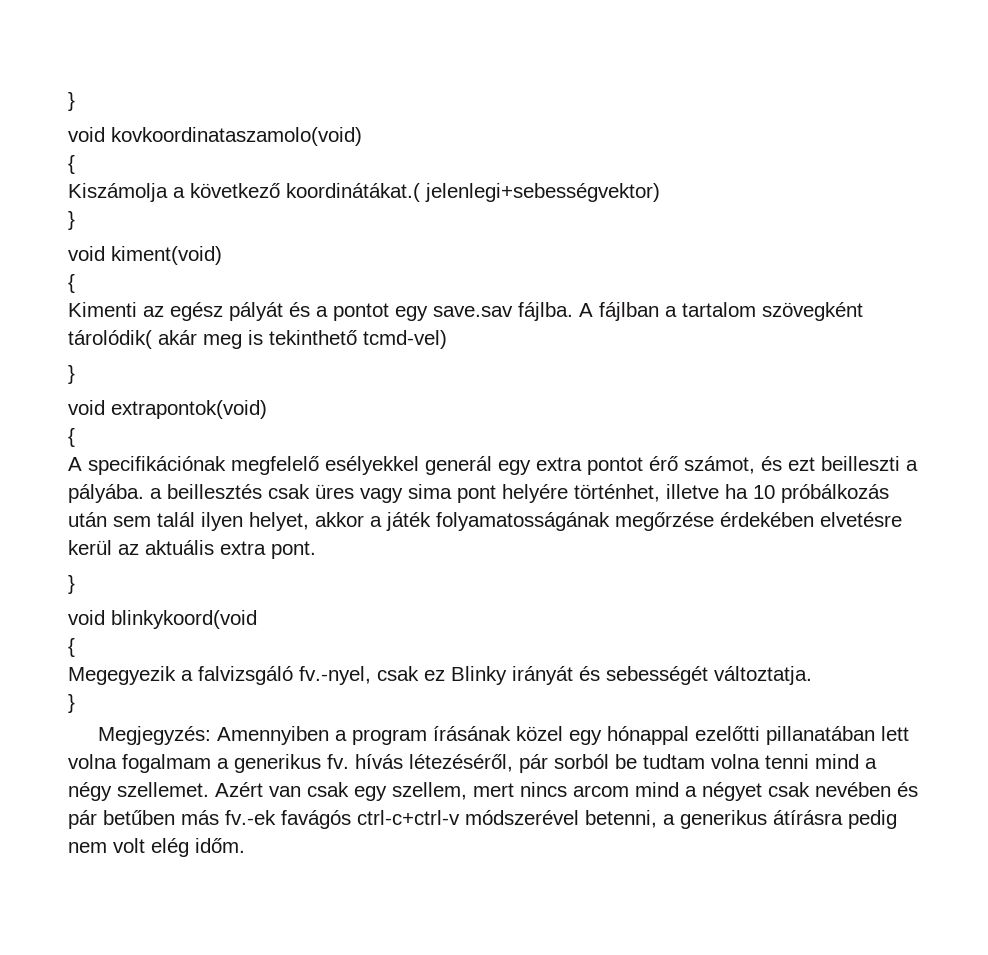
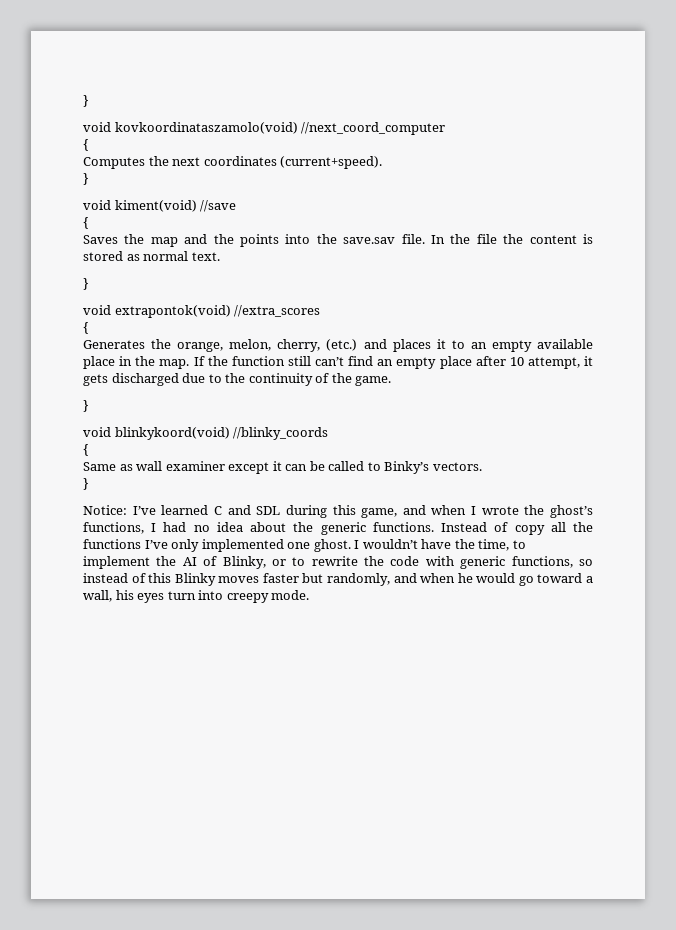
- void kovkoordinataszamolo(void)
+ void kovkoordinataszamolo(void) //next_coord_computer
  {
- Kiszámolja a következő koordinátákat.( jelenlegi+sebességvektor)
+ Computes the next coordinates (current+speed).
- void kiment(void)
+ void kiment(void) //save
  {
- Kimenti az egész pályát és a pontot egy save.sav fájlba. A fájlban a tartalom szövegként tárolódik( akár meg is tekinthető tcmd-vel)
+ Saves the map and the points into the save.sav file. In the file the content is stored as normal text.
- void extrapontok(void)
+ void extrapontok(void) //extra_scores
  {
- A specifikációnak megfelelő esélyekkel generál egy extra pontot érő számot, és ezt beilleszti a pályába. a beillesztés csak üres vagy sima pont helyére történhet, illetve ha 10 próbálkozás után sem talál ilyen helyet, akkor a játék folyamatosságának megőrzése érdekében elvetésre kerül az aktuális extra pont.
+ Generates the orange, melon, cherry, (etc.) and places it to an empty available place in the map. If the function still can’t find an empty place after 10 attempt, it gets discharged due to the continuity of the game.
  }
- void blinkykoord(void
+ void blinkykoord(void) //blinky_coords
  {
- Megegyezik a falvizsgáló fv.-nyel, csak ez Blinky irányát és sebességét változtatja.
+ Same as wall examiner except it can be called to Binky’s vectors.
  }
- Megjegyzés: Amennyiben a program írásának közel egy hónappal ezelőtti pillanatában lett volna fogalmam a generikus fv. hívás létezéséről, pár sorból be tudtam volna tenni mind a négy szellemet. Azért van csak egy szellem, mert nincs arcom mind a négyet csak nevében és pár betűben más fv.-ek favágós ctrl-c+ctrl-v módszerével betenni, a generikus átírásra pedig nem volt elég időm.
+ Notice: I’ve learned C and SDL during this game, and when I wrote the ghost’s functions, I had no idea about the generic functions. Instead of copy all the functions I’ve only implemented one ghost. I wouldn’t have the time, to implement the AI of Blinky, or to rewrite the code with generic functions, so instead of this Blinky moves faster but randomly, and when he would go toward a wall, his eyes turn into creepy mode.

